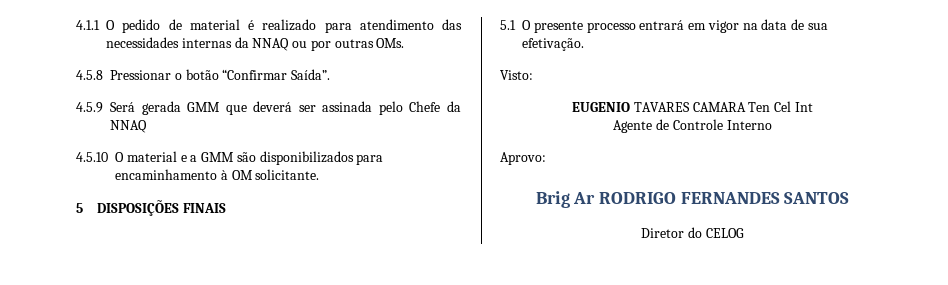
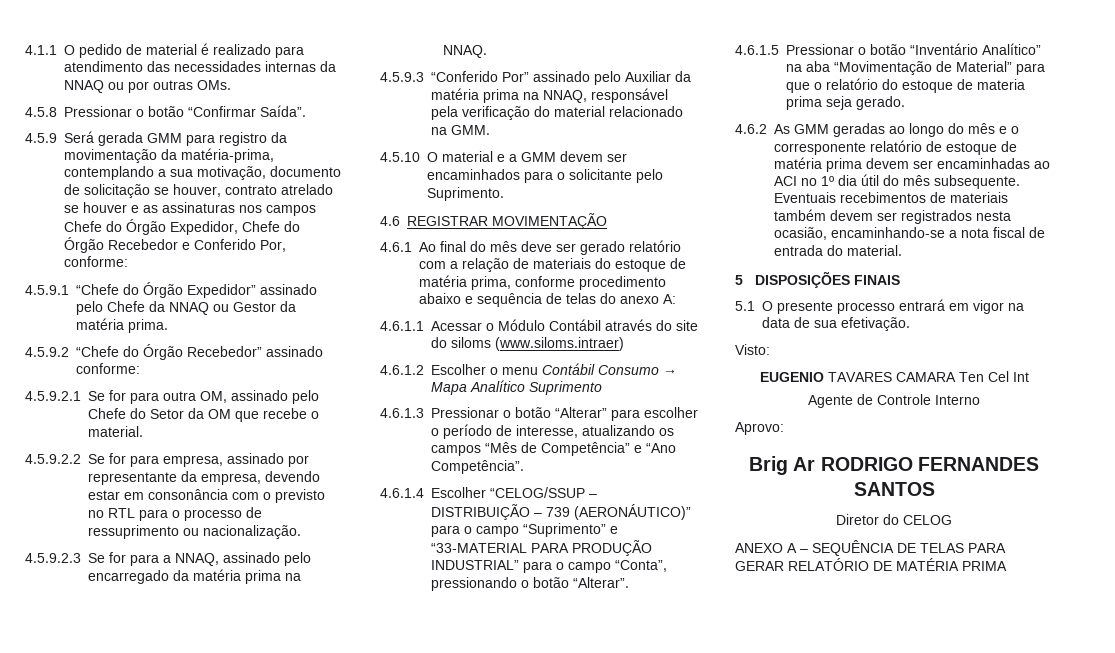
- 4.5.9 Será gerada GMM que deverá ser assinada pelo Chefe da NNAQ
+ 4.5.9 Será gerada GMM para registro da movimentação da matéria-prima, contemplando a sua motivação, documento de solicitação se houver, contrato atrelado se houver e as assinaturas nos campos Chefe do Órgão Expedidor, Chefe do Órgão Recebedor e Conferido Por, conforme:
+ 4.5.9.1 “Chefe do Órgão Expedidor” assinado pelo Chefe da NNAQ ou Gestor da matéria prima.
+ 4.5.9.2 “Chefe do Órgão Recebedor” assinado conforme:
+ 4.5.9.2.1 Se for para outra OM, assinado pelo Chefe do Setor da OM que recebe o material.
+ 4.5.9.2.2 Se for para empresa, assinado por representante da empresa, devendo estar em consonância com o previsto no RTL para o processo de ressuprimento ou nacionalização.
+ 4.5.9.2.3 Se for para a NNAQ, assinado pelo encarregado da matéria prima na NNAQ.
+ 4.5.9.3 “Conferido Por” assinado pelo Auxiliar da matéria prima na NNAQ, responsável pela verificação do material relacionado na GMM.
- 4.5.10 O material e a GMM são disponibilizados para encaminhamento à OM solicitante.
+ 4.5.10 O material e a GMM devem ser encaminhados para o solicitante pelo Suprimento.
+ 4.6 REGISTRAR MOVIMENTAÇÃO
+ 4.6.1 Ao final do mês deve ser gerado relatório com a relação de materiais do estoque de matéria prima, conforme procedimento abaixo e sequência de telas do anexo A:
+ 4.6.1.1 Acessar o Módulo Contábil através do site do siloms (www.siloms.intraer)
+ 4.6.1.2 Escolher o menu Contábil Consumo → Mapa Analítico Suprimento
+ 4.6.1.3 Pressionar o botão “Alterar” para escolher o período de interesse, atualizando os campos “Mês de Competência” e “Ano Competência”.
+ 4.6.1.4 Escolher “CELOG/SSUP – DISTRIBUIÇÃO – 739 (AERONÁUTICO)” para o campo “Suprimento” e “33-MATERIAL PARA PRODUÇÃO INDUSTRIAL” para o campo “Conta”, pressionando o botão “Alterar”.
+ 4.6.1.5 Pressionar o botão “Inventário Analítico” na aba “Movimentação de Material” para que o relatório do estoque de materia prima seja gerado.
+ 4.6.2 As GMM geradas ao longo do mês e o corresponente relatório de estoque de matéria prima devem ser encaminhadas ao ACI no 1º dia útil do mês subsequente. Eventuais recebimentos de materiais também devem ser registrados nesta ocasião, encaminhando-se a nota fiscal de entrada do material.
+ ANEXO A – SEQUÊNCIA DE TELAS PARA GERAR RELATÓRIO DE MATÉRIA PRIMA

